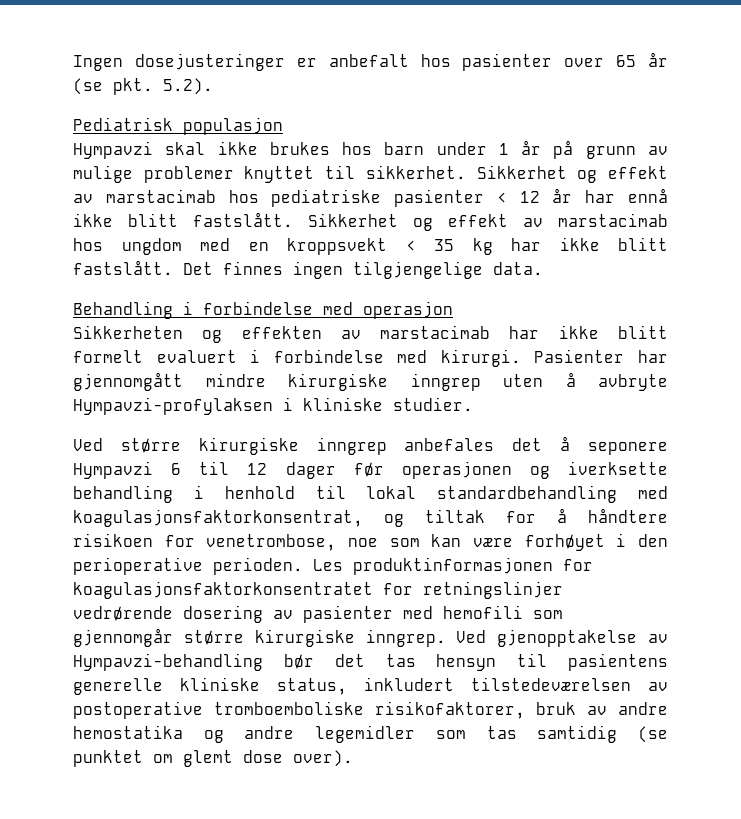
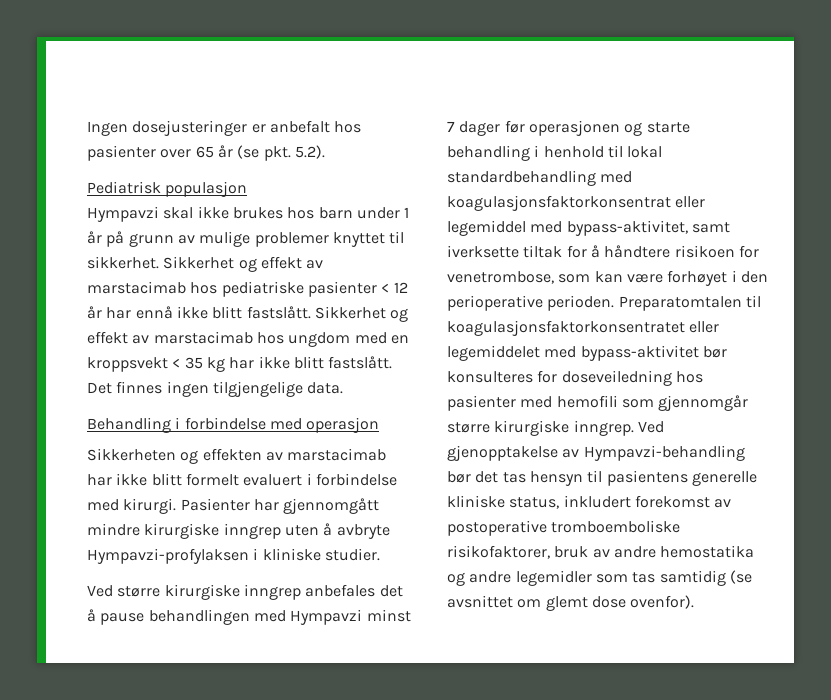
- Ved større kirurgiske inngrep anbefales det å seponere Hympavzi 6 til 12 dager før operasjonen og iverksette behandling i henhold til lokal standardbehandling med koagulasjonsfaktorkonsentrat, og tiltak for å håndtere risikoen for venetrombose, noe som kan være forhøyet i den perioperative perioden.
+ Ved større kirurgiske inngrep anbefales det å pause behandlingen med Hympavzi minst 7 dager før operasjonen og starte behandling i henhold til lokal standardbehandling med koagulasjonsfaktorkonsentrat eller legemiddel med bypass-aktivitet, samt iverksette tiltak for å håndtere risikoen for venetrombose, som kan være forhøyet i den perioperative perioden.
- Les produktinformasjonen for koagulasjonsfaktorkonsentratet for retningslinjer vedrørende dosering av pasienter med hemofili som gjennomgår større kirurgiske inngrep.
+ Preparatomtalen til koagulasjonsfaktorkonsentratet eller legemiddelet med bypass-aktivitet bør konsulteres for doseveiledning hos pasienter med hemofili som gjennomgår større kirurgiske inngrep.
- Ved gjenopptakelse av Hympavzi-behandling bør det tas hensyn til pasientens generelle kliniske status, inkludert tilstedeværelsen av postoperative tromboemboliske risikofaktorer, bruk av andre hemostatika og andre legemidler som tas samtidig (se punktet om glemt dose over).
+ Ved gjenopptakelse av Hympavzi-behandling bør det tas hensyn til pasientens generelle kliniske status, inkludert forekomst av postoperative tromboemboliske risikofaktorer, bruk av andre hemostatika og andre legemidler som tas samtidig (se avsnittet om glemt dose ovenfor).

